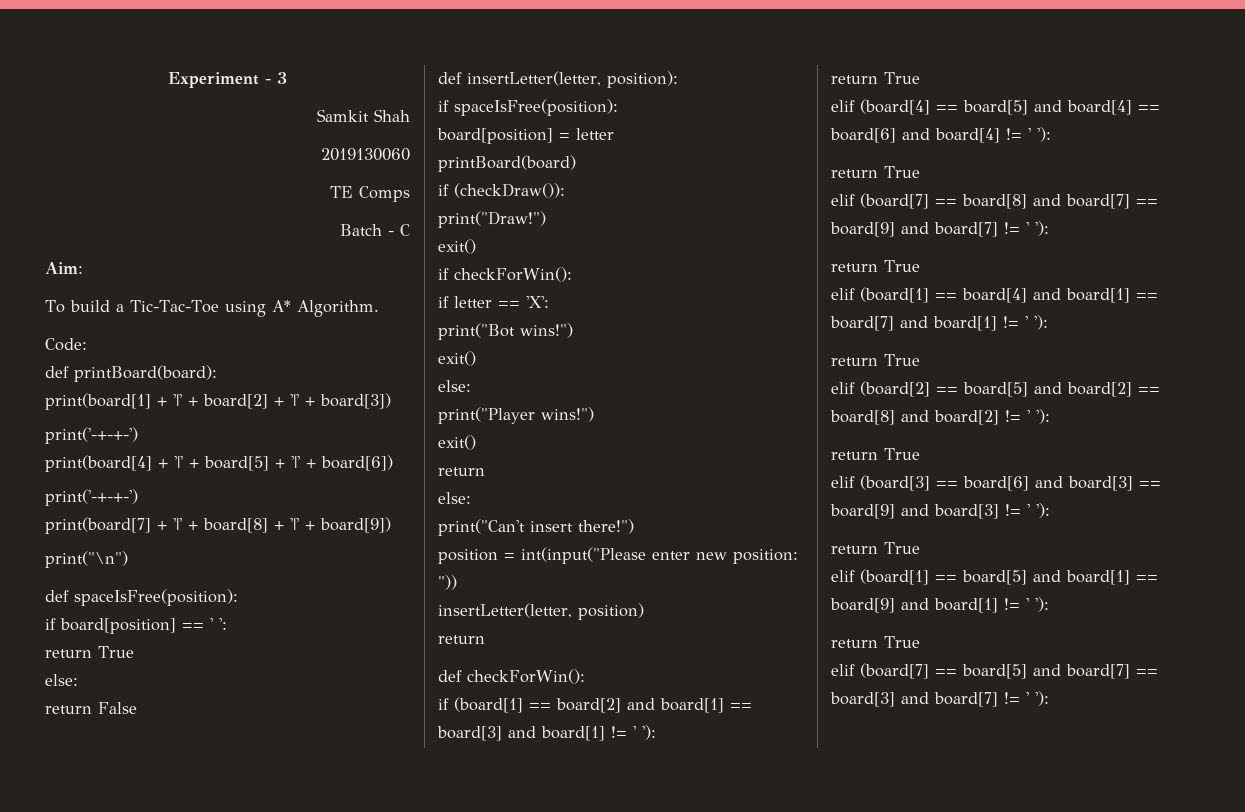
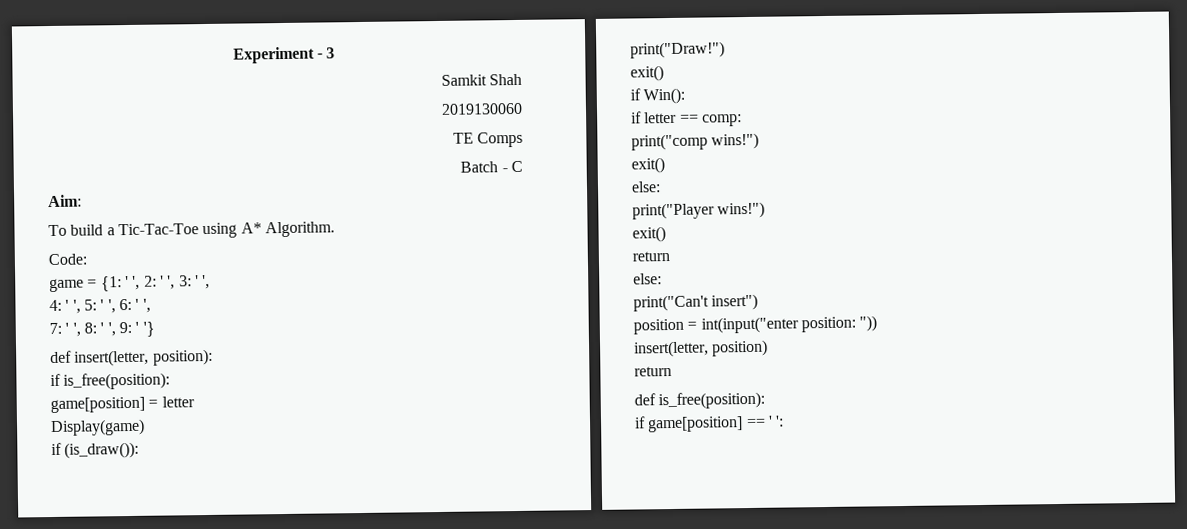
- def printBoard(board):
- print(board[1] + '|' + board[2] + '|' + board[3])
- print('-+-+-')
- print(board[4] + '|' + board[5] + '|' + board[6])
- print('-+-+-')
- print(board[7] + '|' + board[8] + '|' + board[9])
- print("\n")
- def spaceIsFree(position):
- if board[position] == ' ':
- return True
- else:
- return False
- def insertLetter(letter, position):
+ game = {1: ' ', 2: ' ', 3: ' ',
+ 4: ' ', 5: ' ', 6: ' ',
+ 7: ' ', 8: ' ', 9: ' '}
+ def insert(letter, position):
- if spaceIsFree(position):
- board[position] = letter
+ if is_free(position):
+ game[position] = letter
- printBoard(board)
- if (checkDraw()):
+ Display(game)
+ if (is_draw()):
- if checkForWin():
+ if Win():
- if letter == 'X':
- print("Bot wins!")
+ if letter == comp:
+ print("comp wins!")
- print("Can't insert there!")
+ print("Can't insert")
- position = int(input("Please enter new position: "))
+ position = int(input("enter position: "))
- insertLetter(letter, position)
+ insert(letter, position)
- def checkForWin():
- if (board[1] == board[2] and board[1] == board[3] and board[1] != ' '):
- return True
- elif (board[4] == board[5] and board[4] == board[6] and board[4] != ' '):
- return True
- elif (board[7] == board[8] and board[7] == board[9] and board[7] != ' '):
- return True
- elif (board[1] == board[4] and board[1] == board[7] and board[1] != ' '):
- return True
- elif (board[2] == board[5] and board[2] == board[8] and board[2] != ' '):
- return True
- elif (board[3] == board[6] and board[3] == board[9] and board[3] != ' '):
- return True
- elif (board[1] == board[5] and board[1] == board[9] and board[1] != ' '):
- return True
- elif (board[7] == board[5] and board[7] == board[3] and board[7] != ' '):
+ def is_free(position):
+ if game[position] == ' ':

